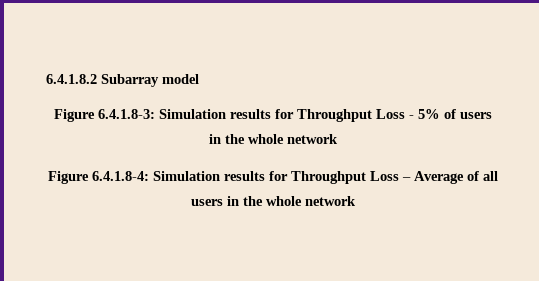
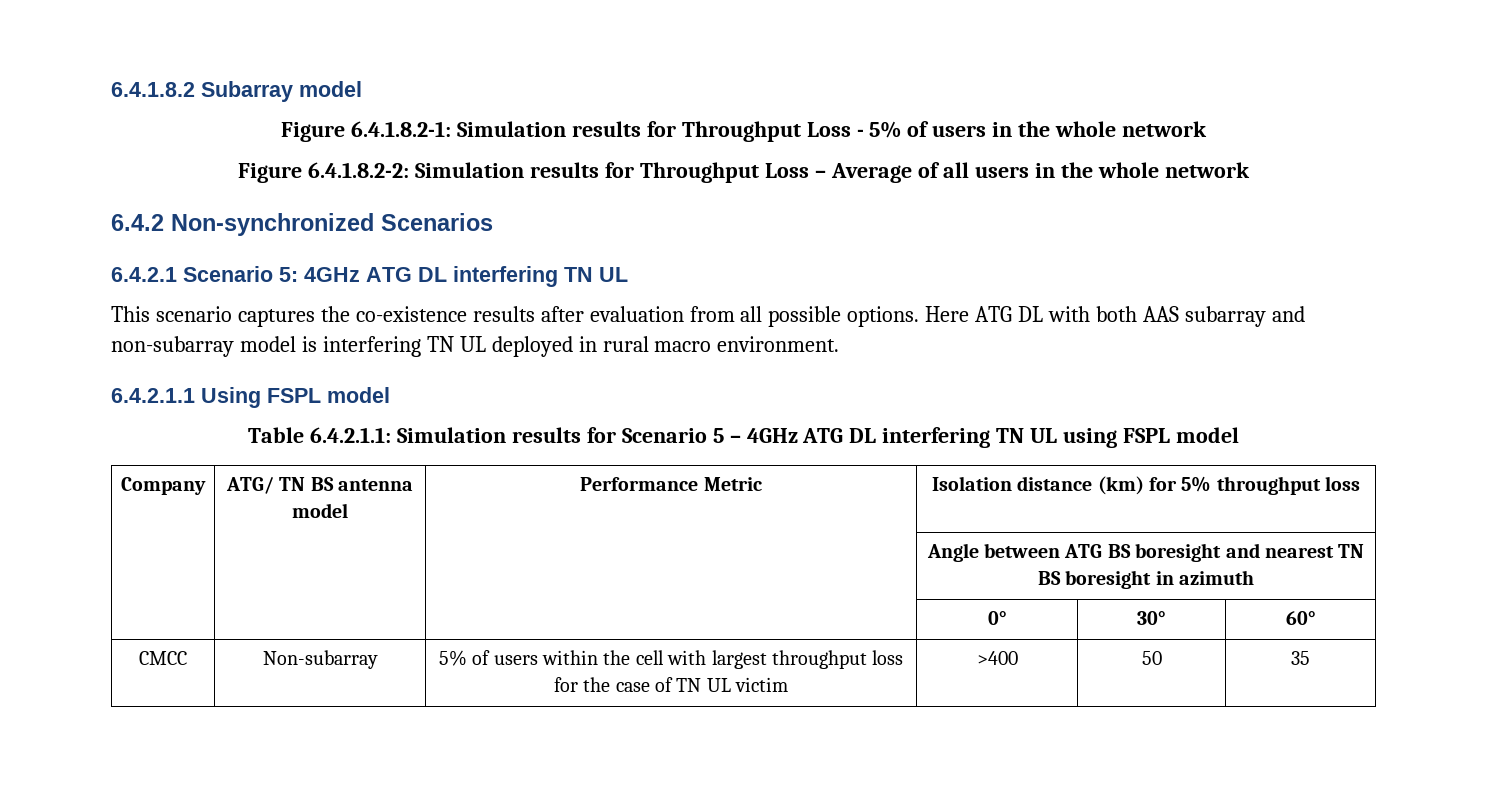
- Figure 6.4.1.8-3: Simulation results for Throughput Loss - 5% of users in the whole network
+ Figure 6.4.1.8.2-1: Simulation results for Throughput Loss - 5% of users in the whole network
- Figure 6.4.1.8-4: Simulation results for Throughput Loss – Average of all users in the whole network
+ Figure 6.4.1.8.2-2: Simulation results for Throughput Loss – Average of all users in the whole network
+ 6.4.2 Non-synchronized Scenarios
+ 6.4.2.1 Scenario 5: 4GHz ATG DL interfering TN UL
+ This scenario captures the co-existence results after evaluation from all possible options. Here ATG DL with both AAS subarray and non-subarray model is interfering TN UL deployed in rural macro environment.
+ 6.4.2.1.1 Using FSPL model
+ Table 6.4.2.1.1: Simulation results for Scenario 5 – 4GHz ATG DL interfering TN UL using FSPL model
+ Company | ATG/ TN BS antenna model | Performance Metric | Isolation distance (km) for 5% throughput loss
+ | | | Angle between ATG BS boresight and nearest TN BS boresight in azimuth
+ | | | 0° | 30° | 60°
+ CMCC | Non-subarray | 5% of users within the cell with largest throughput loss for the case of TN UL victim | >400 | 50 | 35

